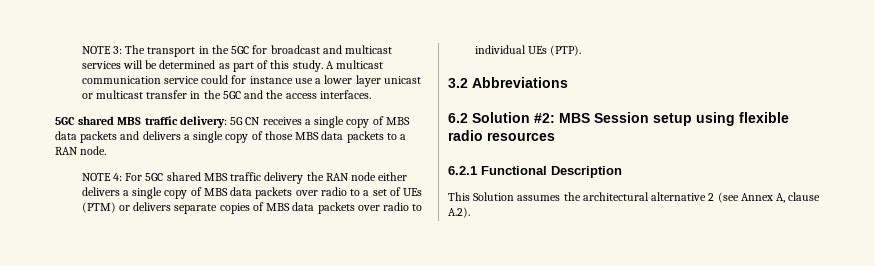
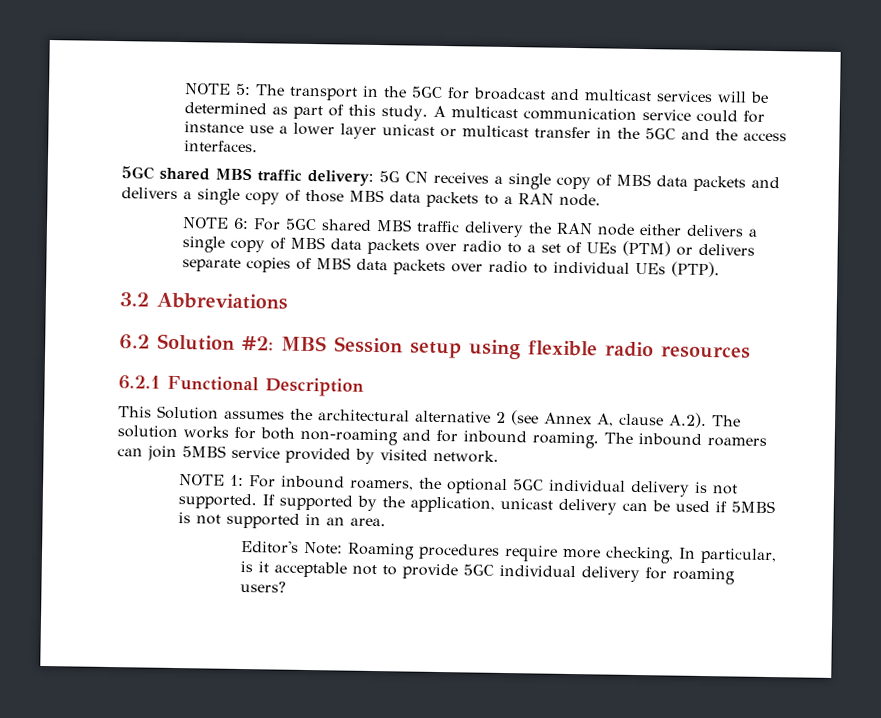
- NOTE 3: The transport in the 5GC for broadcast and multicast services will be determined as part of this study.
+ NOTE 5: The transport in the 5GC for broadcast and multicast services will be determined as part of this study.
- NOTE 4: For 5GC shared MBS traffic delivery the RAN node either delivers a single copy of MBS data packets over radio to a set of UEs (PTM) or delivers separate copies of MBS data packets over radio to individual UEs (PTP).
+ NOTE 6: For 5GC shared MBS traffic delivery the RAN node either delivers a single copy of MBS data packets over radio to a set of UEs (PTM) or delivers separate copies of MBS data packets over radio to individual UEs (PTP).
- This Solution assumes the architectural alternative 2 (see Annex A, clause A.2).
+ This Solution assumes the architectural alternative 2 (see Annex A, clause A.2). The solution works for both non-roaming and for inbound roaming. The inbound roamers can join 5MBS service provided by visited network.
+ NOTE 1: For inbound roamers, the optional 5GC individual delivery is not supported. If supported by the application, unicast delivery can be used if 5MBS is not supported in an area.
+ Editor's Note: Roaming procedures require more checking, In particular, is it acceptable not to provide 5GC individual delivery for roaming users?

